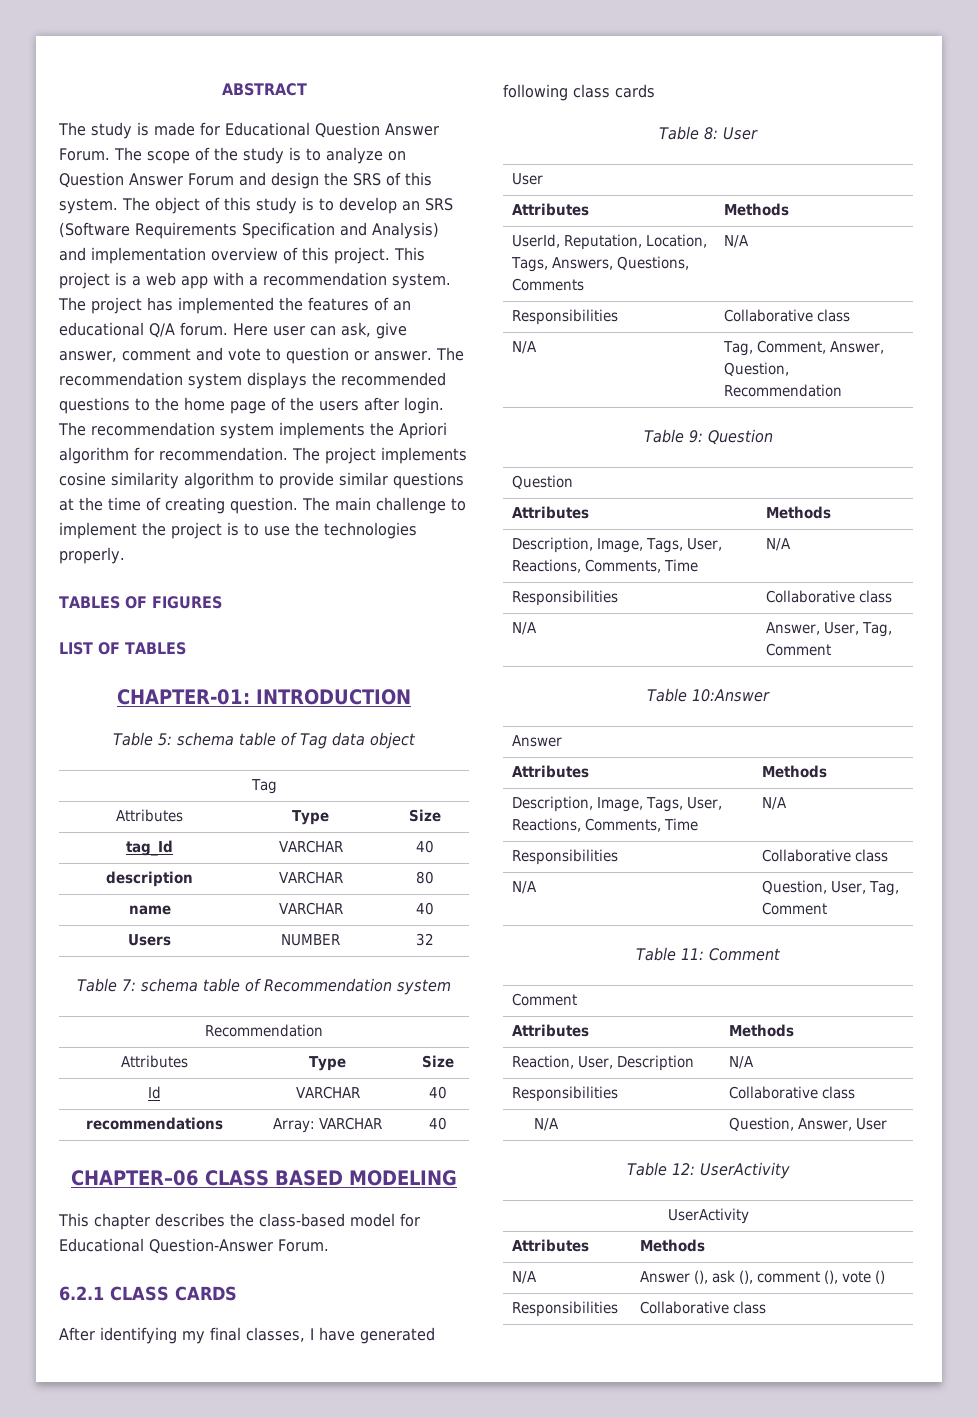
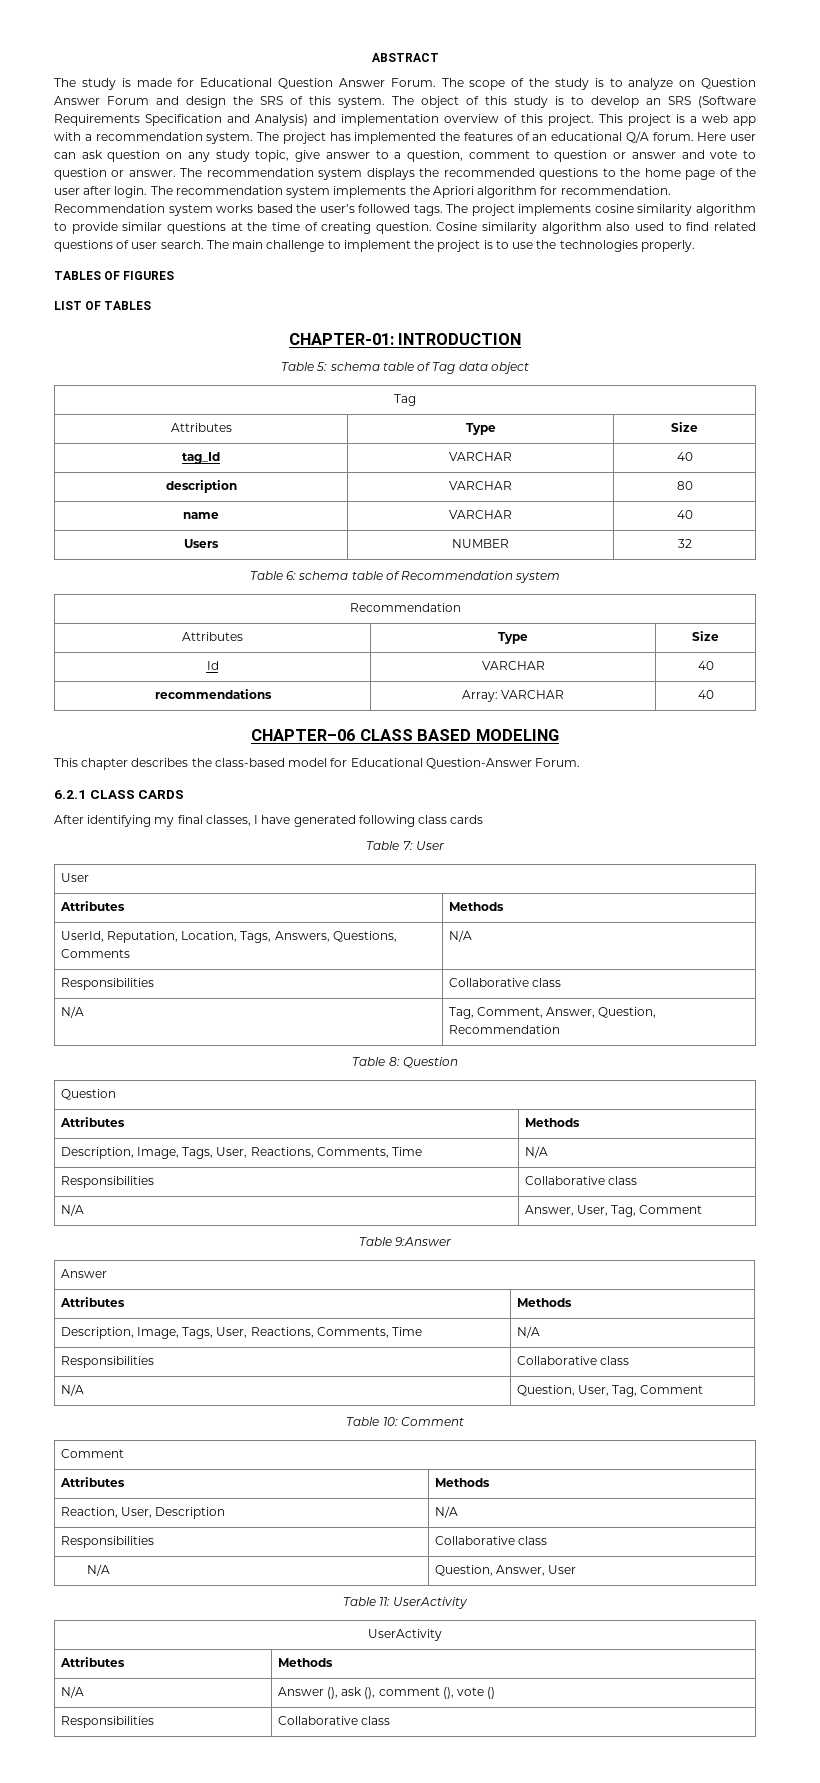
- Here user can ask, give answer, comment and vote to question or answer.
+ Here user can ask question on any study topic, give answer to a question, comment to question or answer and vote to question or answer.
- The recommendation system displays the recommended questions to the home page of the users after login.
+ The recommendation system displays the recommended questions to the home page of the user after login.
+ Recommendation system works based the user’s followed tags.
+ Cosine similarity algorithm also used to find related questions of user search.
- Table 7: schema table of Recommendation system
+ Table 6: schema table of Recommendation system
- Table 8: User
+ Table 7: User
- Table 9: Question
+ Table 8: Question
- Table 10:Answer
+ Table 9:Answer
- Table 11: Comment
+ Table 10: Comment
- Table 12: UserActivity
+ Table 11: UserActivity

